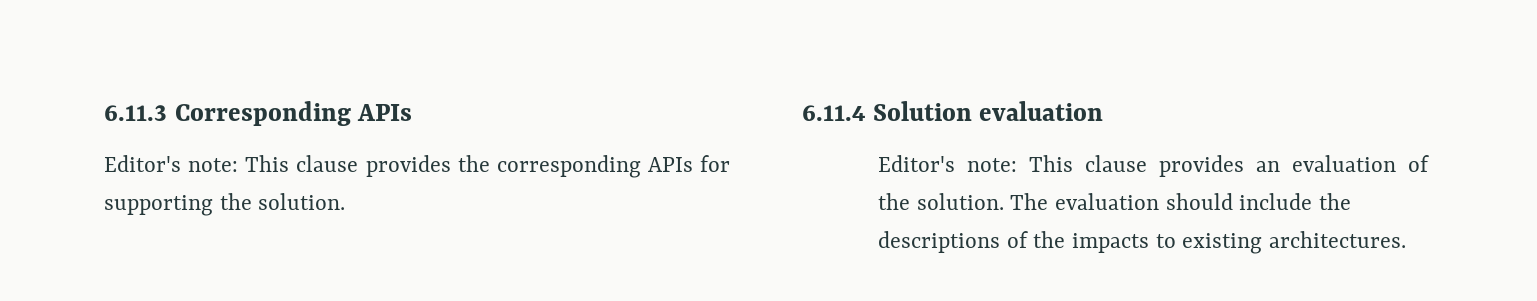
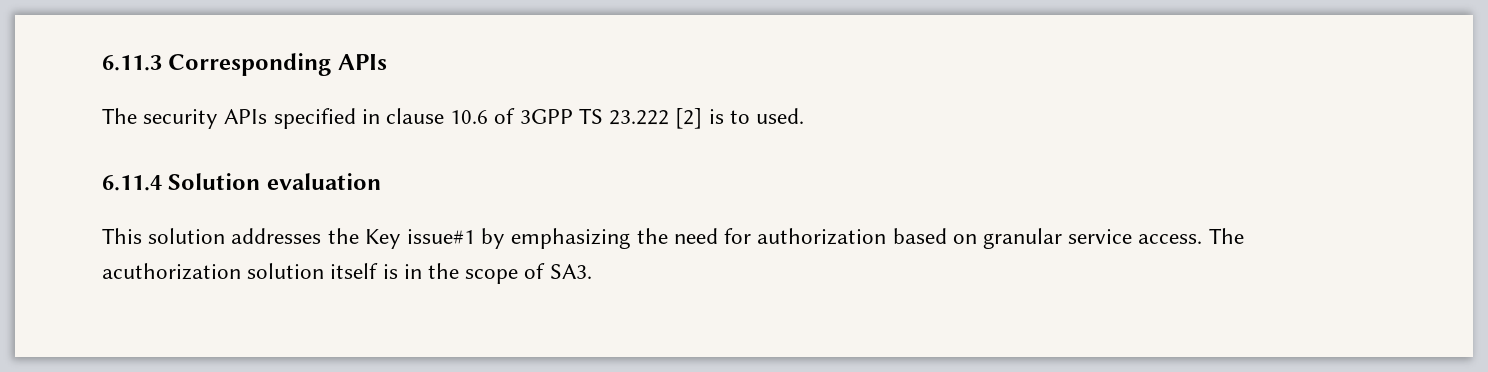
- Editor's note: This clause provides the corresponding APIs for supporting the solution.
+ The security APIs specified in clause 10.6 of 3GPP TS 23.222 [2] is to used.
  6.11.4 Solution evaluation
- Editor's note: This clause provides an evaluation of the solution. The evaluation should include the descriptions of the impacts to existing architectures.
+ This solution addresses the Key issue#1 by emphasizing the need for authorization based on granular service access. The acuthorization solution itself is in the scope of SA3.

